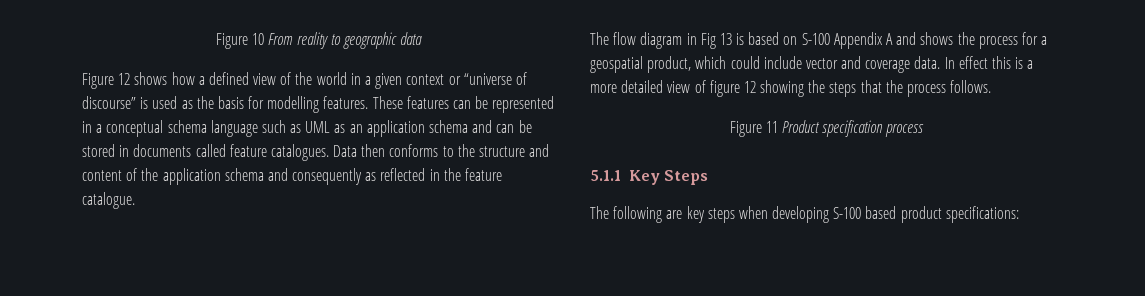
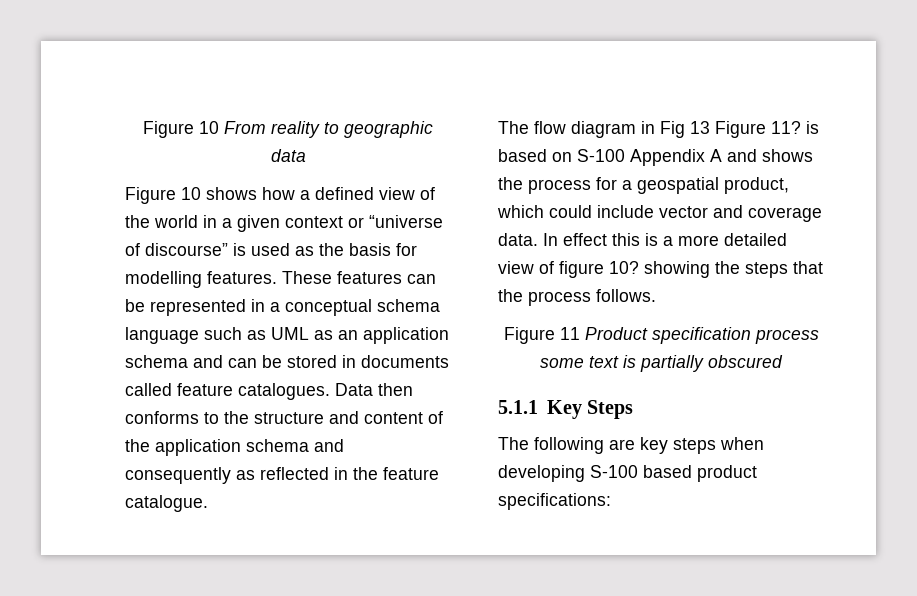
- Figure 12 shows how a defined view of the world in a given context or “universe of discourse” is used as the basis for modelling features.
+ Figure 10 shows how a defined view of the world in a given context or “universe of discourse” is used as the basis for modelling features.
- The flow diagram in Fig 13 is based on S-100 Appendix A and shows the process for a geospatial product, which could include vector and coverage data.
+ The flow diagram in Fig 13 Figure 11? is based on S-100 Appendix A and shows the process for a geospatial product, which could include vector and coverage data.
- In effect this is a more detailed view of figure 12 showing the steps that the process follows.
+ In effect this is a more detailed view of figure 10? showing the steps that the process follows.
- Figure 11 Product specification process
+ Figure 11 Product specification process some text is partially obscured

